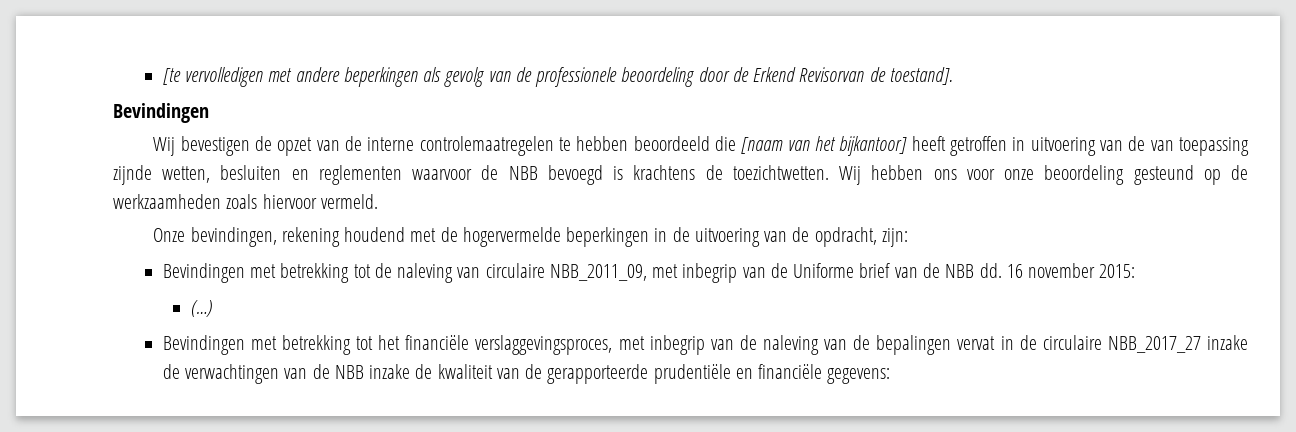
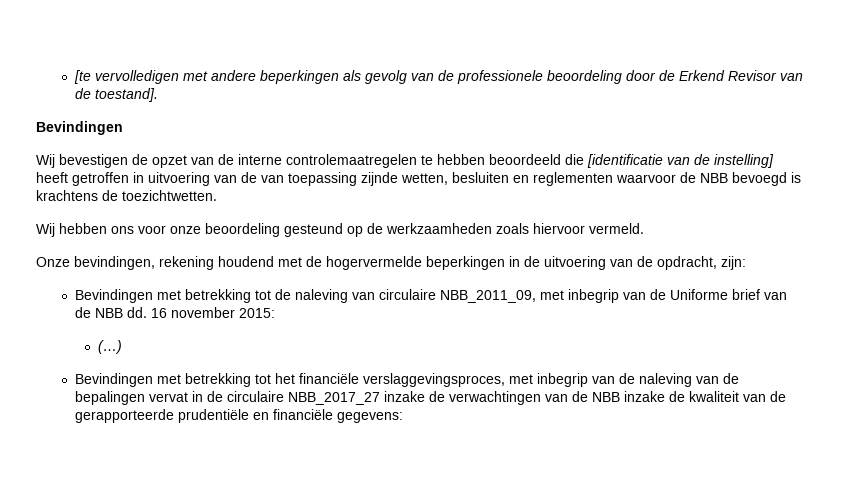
- [te vervolledigen met andere beperkingen als gevolg van de professionele beoordeling door de Erkend Revisorvan de toestand].
+ [te vervolledigen met andere beperkingen als gevolg van de professionele beoordeling door de Erkend Revisor van de toestand].
- Wij bevestigen de opzet van de interne controlemaatregelen te hebben beoordeeld die [naam van het bijkantoor] heeft getroffen in uitvoering van de van toepassing zijnde wetten, besluiten en reglementen waarvoor de NBB bevoegd is krachtens de toezichtwetten. Wij hebben ons voor onze beoordeling gesteund op de werkzaamheden zoals hiervoor vermeld.
+ Wij bevestigen de opzet van de interne controlemaatregelen te hebben beoordeeld die [identificatie van de instelling] heeft getroffen in uitvoering van de van toepassing zijnde wetten, besluiten en reglementen waarvoor de NBB bevoegd is krachtens de toezichtwetten.
+ Wij hebben ons voor onze beoordeling gesteund op de werkzaamheden zoals hiervoor vermeld.

